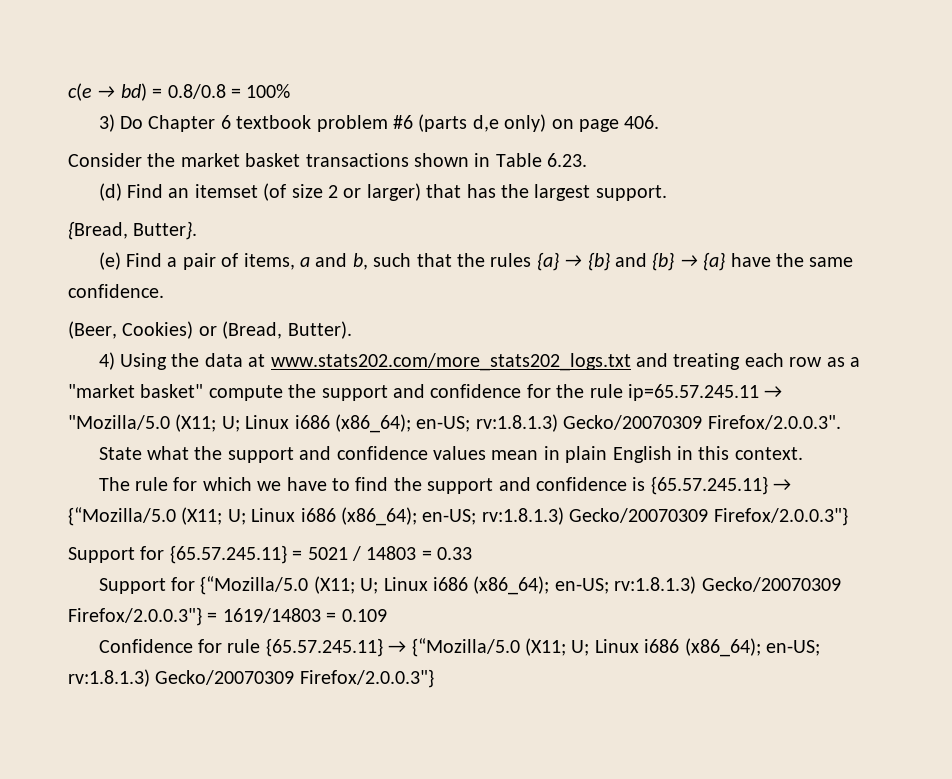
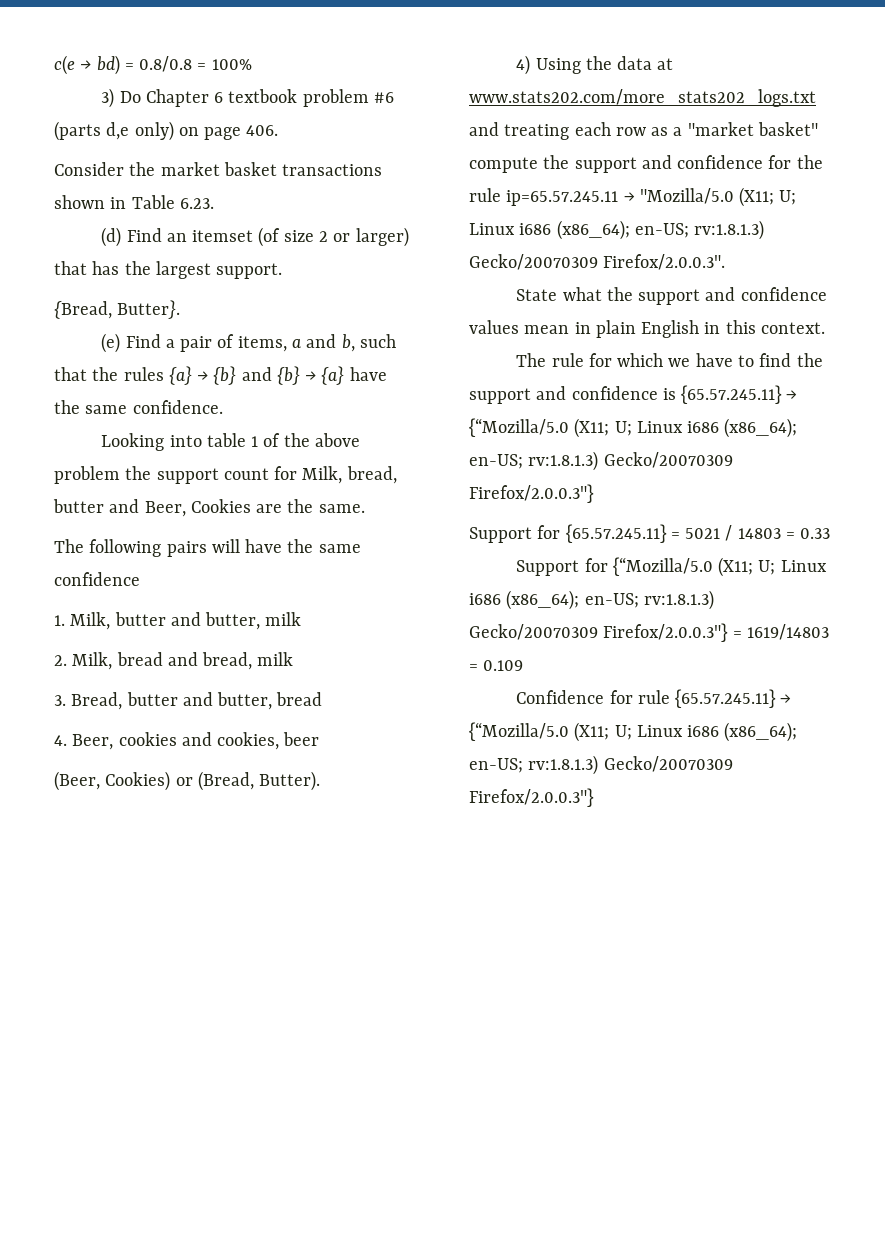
+ Looking into table 1 of the above problem the support count for Milk, bread, butter and Beer, Cookies are the same.
+ The following pairs will have the same confidence
+ 1. Milk, butter and butter, milk
+ 2. Milk, bread and bread, milk
+ 3. Bread, butter and butter, bread
+ 4. Beer, cookies and cookies, beer

